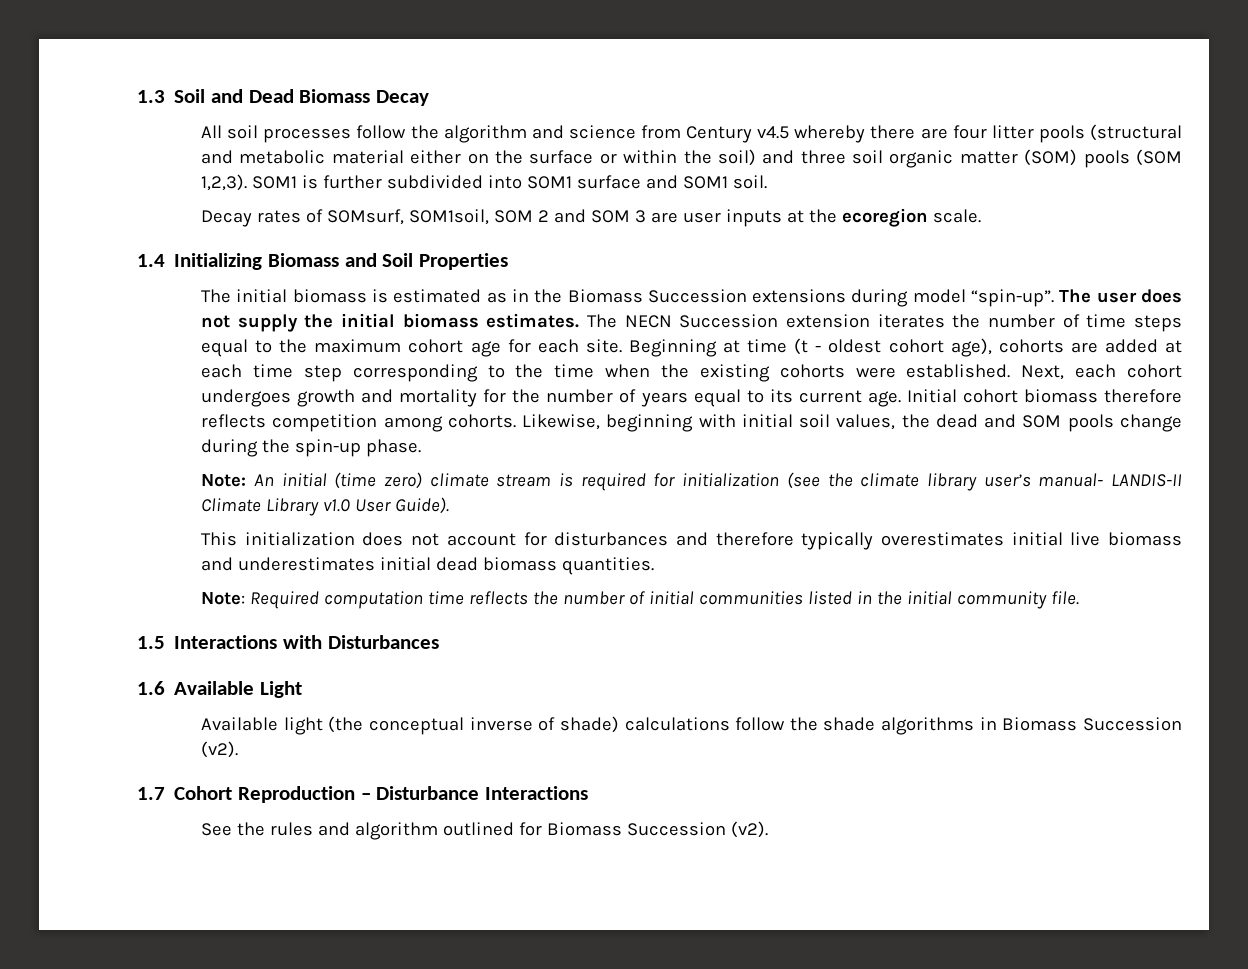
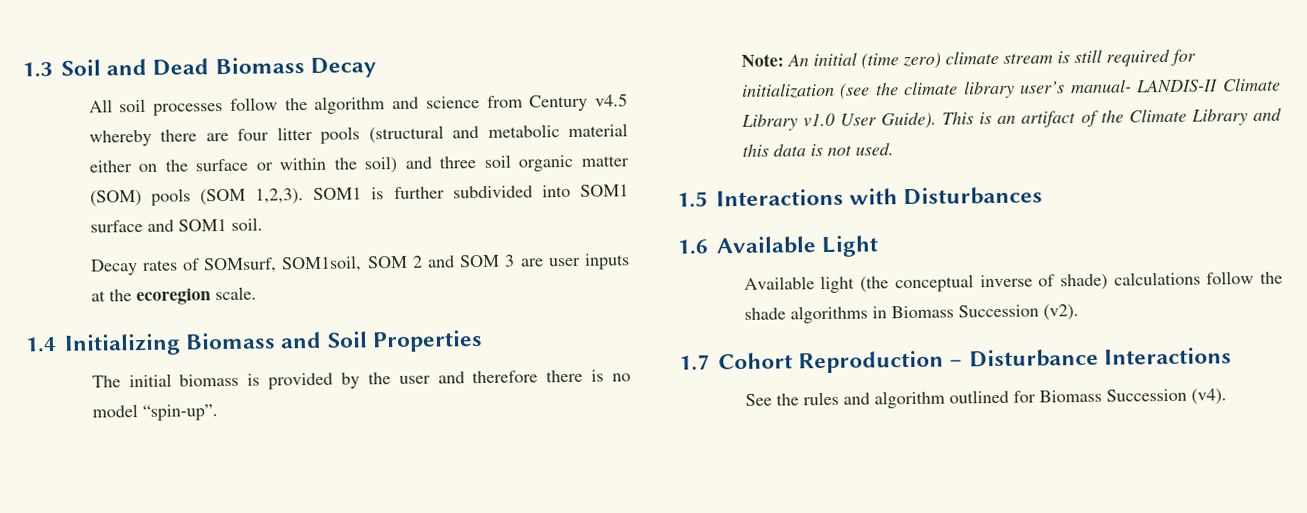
- The initial biomass is estimated as in the Biomass Succession extensions during model “spin-up”. The user does not supply the initial biomass estimates. The NECN Succession extension iterates the number of time steps equal to the maximum cohort age for each site. Beginning at time (t - oldest cohort age), cohorts are added at each time step corresponding to the time when the existing cohorts were established. Next, each cohort undergoes growth and mortality for the number of years equal to its current age. Initial cohort biomass therefore reflects competition among cohorts. Likewise, beginning with initial soil values, the dead and SOM pools change during the spin-up phase.
+ The initial biomass is provided by the user and therefore there is no model “spin-up”.
- Note: An initial (time zero) climate stream is required for initialization (see the climate library user’s manual- LANDIS-II Climate Library v1.0 User Guide).
- This initialization does not account for disturbances and therefore typically overestimates initial live biomass and underestimates initial dead biomass quantities.
- Note: Required computation time reflects the number of initial communities listed in the initial community file.
+ Note: An initial (time zero) climate stream is still required for initialization (see the climate library user’s manual- LANDIS-II Climate Library v1.0 User Guide). This is an artifact of the Climate Library and this data is not used.
- See the rules and algorithm outlined for Biomass Succession (v2).
+ See the rules and algorithm outlined for Biomass Succession (v4).

